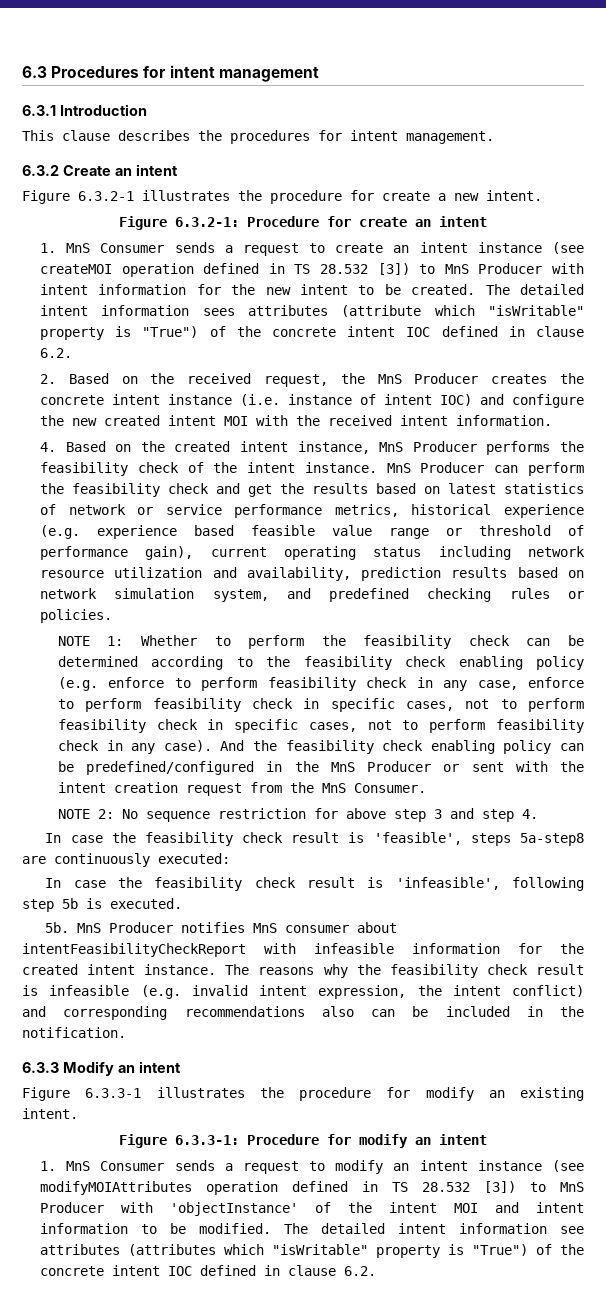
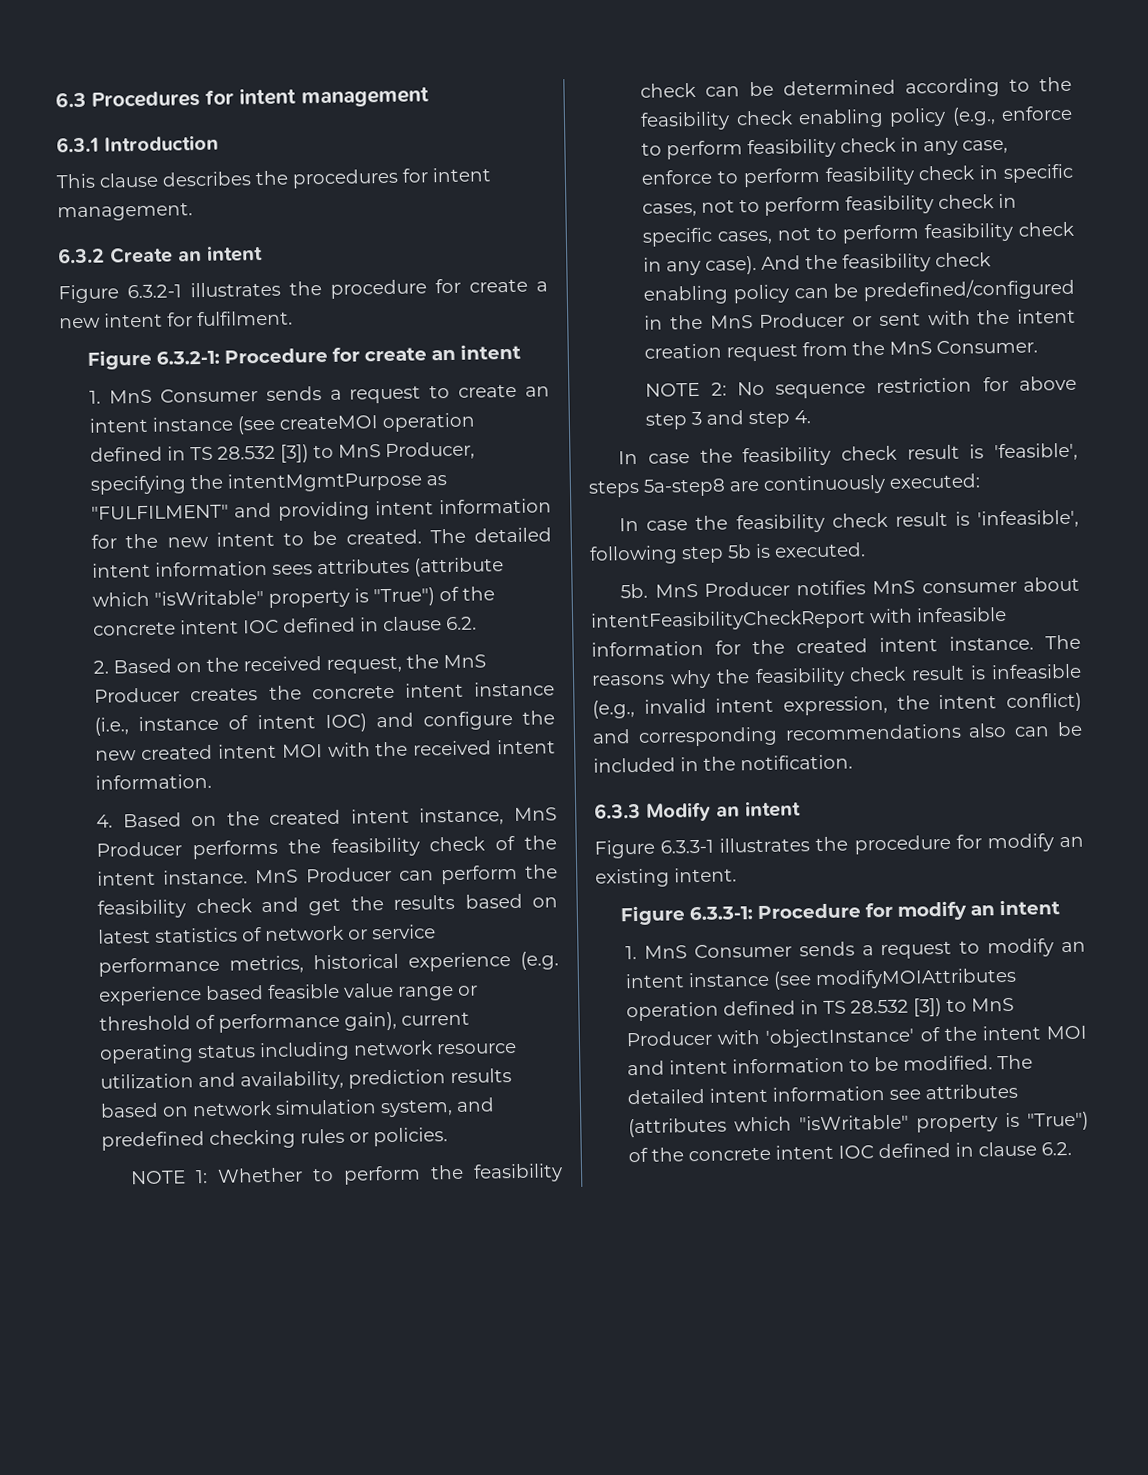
- Figure 6.3.2-1 illustrates the procedure for create a new intent.
+ Figure 6.3.2-1 illustrates the procedure for create a new intent for fulfilment.
- 1. MnS Consumer sends a request to create an intent instance (see createMOI operation defined in TS 28.532 [3]) to MnS Producer with intent information for the new intent to be created.
+ 1. MnS Consumer sends a request to create an intent instance (see createMOI operation defined in TS 28.532 [3]) to MnS Producer, specifying the intentMgmtPurpose as "FULFILMENT" and providing intent information for the new intent to be created.
- 2. Based on the received request, the MnS Producer creates the concrete intent instance (i.e. instance of intent IOC) and configure the new created intent MOI with the received intent information.
+ 2. Based on the received request, the MnS Producer creates the concrete intent instance (i.e., instance of intent IOC) and configure the new created intent MOI with the received intent information.
- NOTE 1: Whether to perform the feasibility check can be determined according to the feasibility check enabling policy (e.g. enforce to perform feasibility check in any case, enforce to perform feasibility check in specific cases, not to perform feasibility check in specific cases, not to perform feasibility check in any case).
+ NOTE 1: Whether to perform the feasibility check can be determined according to the feasibility check enabling policy (e.g., enforce to perform feasibility check in any case, enforce to perform feasibility check in specific cases, not to perform feasibility check in specific cases, not to perform feasibility check in any case).
- The reasons why the feasibility check result is infeasible (e.g. invalid intent expression, the intent conflict) and corresponding recommendations also can be included in the notification.
+ The reasons why the feasibility check result is infeasible (e.g., invalid intent expression, the intent conflict) and corresponding recommendations also can be included in the notification.

